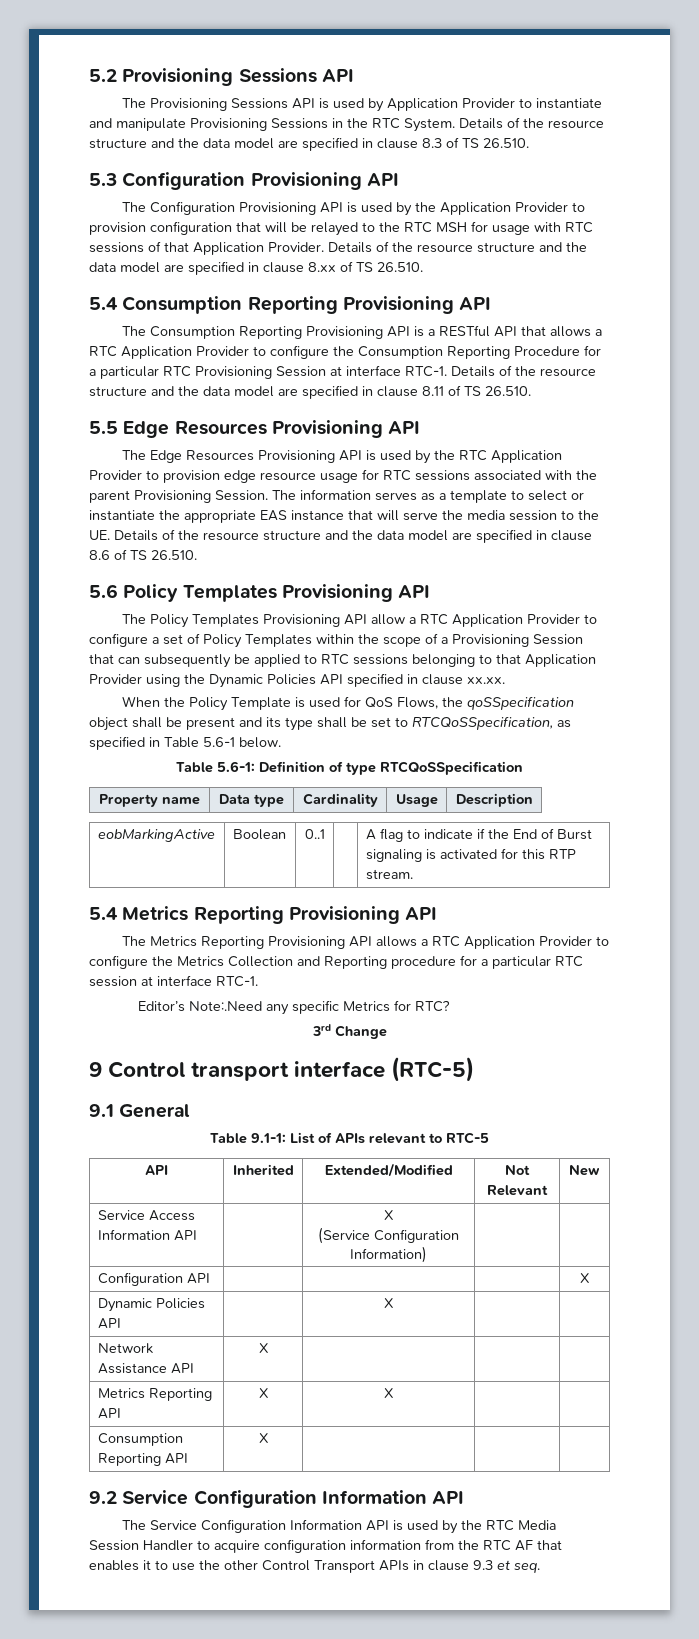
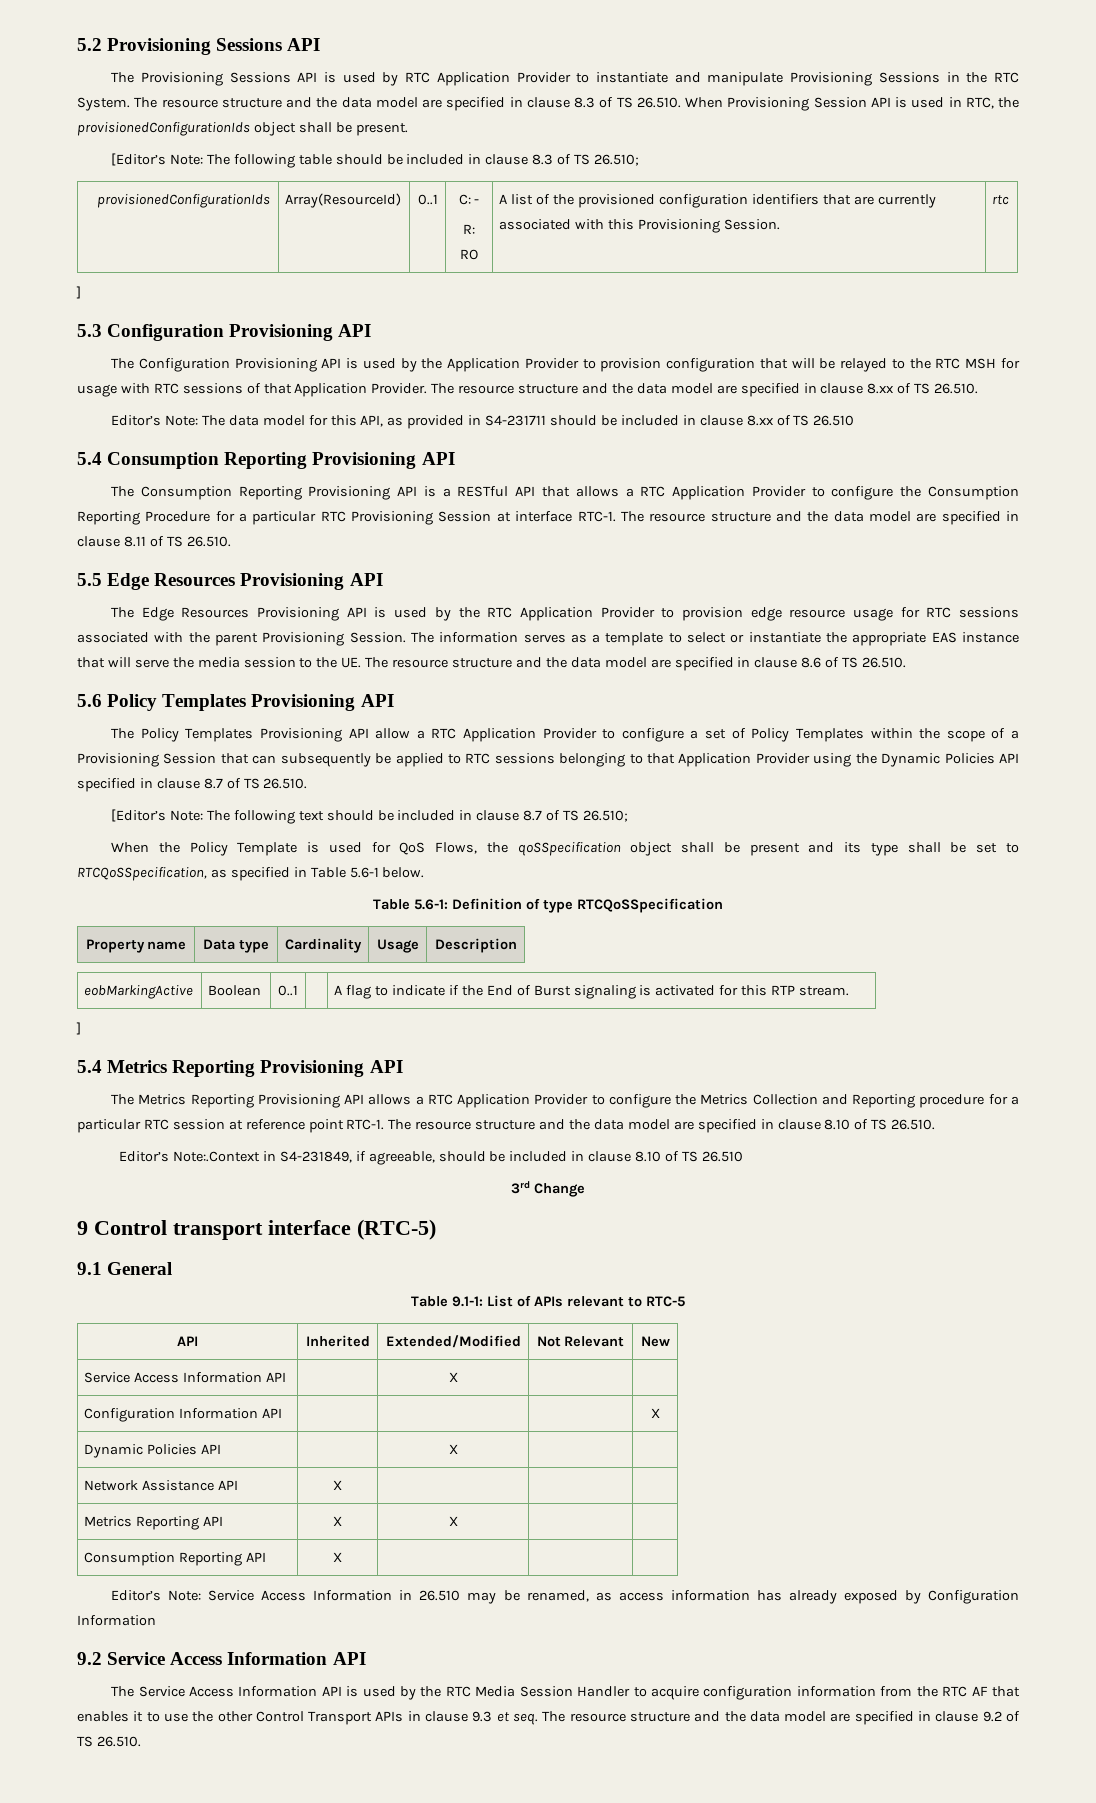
- The Provisioning Sessions API is used by Application Provider to instantiate and manipulate Provisioning Sessions in the RTC System.
+ The Provisioning Sessions API is used by RTC Application Provider to instantiate and manipulate Provisioning Sessions in the RTC System.
- Details of the resource structure and the data model are specified in clause 8.3 of TS 26.510.
+ The resource structure and the data model are specified in clause 8.3 of TS 26.510. When Provisioning Session API is used in RTC, the provisionedConfigurationIds object shall be present.
+ [Editor’s Note: The following table should be included in clause 8.3 of TS 26.510;
+ provisionedConfigurationIds | Array(ResourceId) | 0..1 | C: -
+ R: RO | A list of the provisioned configuration identifiers that are currently associated with this Provisioning Session. | rtc
+ ]
- Details of the resource structure and the data model are specified in clause 8.xx of TS 26.510.
+ The resource structure and the data model are specified in clause 8.xx of TS 26.510.
+ Editor’s Note: The data model for this API, as provided in S4-231711 should be included in clause 8.xx of TS 26.510
- Details of the resource structure and the data model are specified in clause 8.11 of TS 26.510.
+ The resource structure and the data model are specified in clause 8.11 of TS 26.510.
- The information serves as a template to select or instantiate the appropriate EAS instance that will serve the media session to the UE. Details of the resource structure and the data model are specified in clause 8.6 of TS 26.510.
+ The information serves as a template to select or instantiate the appropriate EAS instance that will serve the media session to the UE. The resource structure and the data model are specified in clause 8.6 of TS 26.510.
- The Policy Templates Provisioning API allow a RTC Application Provider to configure a set of Policy Templates within the scope of a Provisioning Session that can subsequently be applied to RTC sessions belonging to that Application Provider using the Dynamic Policies API specified in clause xx.xx.
+ The Policy Templates Provisioning API allow a RTC Application Provider to configure a set of Policy Templates within the scope of a Provisioning Session that can subsequently be applied to RTC sessions belonging to that Application Provider using the Dynamic Policies API specified in clause 8.7 of TS 26.510.
+ [Editor’s Note: The following text should be included in clause 8.7 of TS 26.510;
  eobMarkingActive | Boolean | 0..1 | | A flag to indicate if the End of Burst signaling is activated for this RTP stream.
+ ]
- The Metrics Reporting Provisioning API allows a RTC Application Provider to configure the Metrics Collection and Reporting procedure for a particular RTC session at interface RTC-1.
- Editor’s Note:.Need any specific Metrics for RTC?
+ The Metrics Reporting Provisioning API allows a RTC Application Provider to configure the Metrics Collection and Reporting procedure for a particular RTC session at reference point RTC-1. The resource structure and the data model are specified in clause 8.10 of TS 26.510.
+ Editor’s Note:.Context in S4-231849, if agreeable, should be included in clause 8.10 of TS 26.510
- Service Access Information API | | X
- (Service Configuration Information) | |
- Configuration API | | | | X
+ Service Access Information API | | X | |
+ Configuration Information API | | | | X
+ Editor’s Note: Service Access Information in 26.510 may be renamed, as access information has already exposed by Configuration Information
- 9.2 Service Configuration Information API
+ 9.2 Service Access Information API
- The Service Configuration Information API is used by the RTC Media Session Handler to acquire configuration information from the RTC AF that enables it to use the other Control Transport APIs in clause 9.3 et seq.
+ The Service Access Information API is used by the RTC Media Session Handler to acquire configuration information from the RTC AF that enables it to use the other Control Transport APIs in clause 9.3 et seq.
+ The resource structure and the data model are specified in clause 9.2 of TS 26.510.

